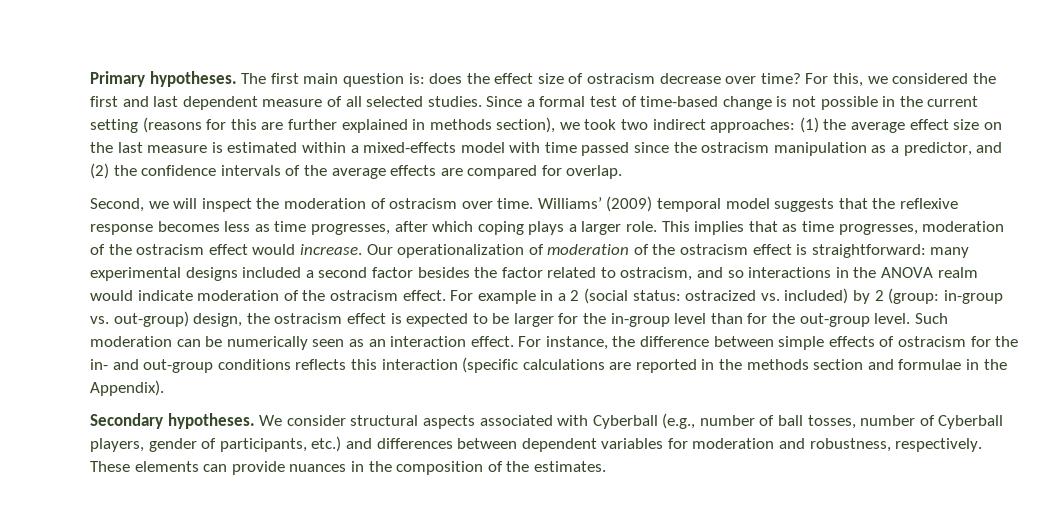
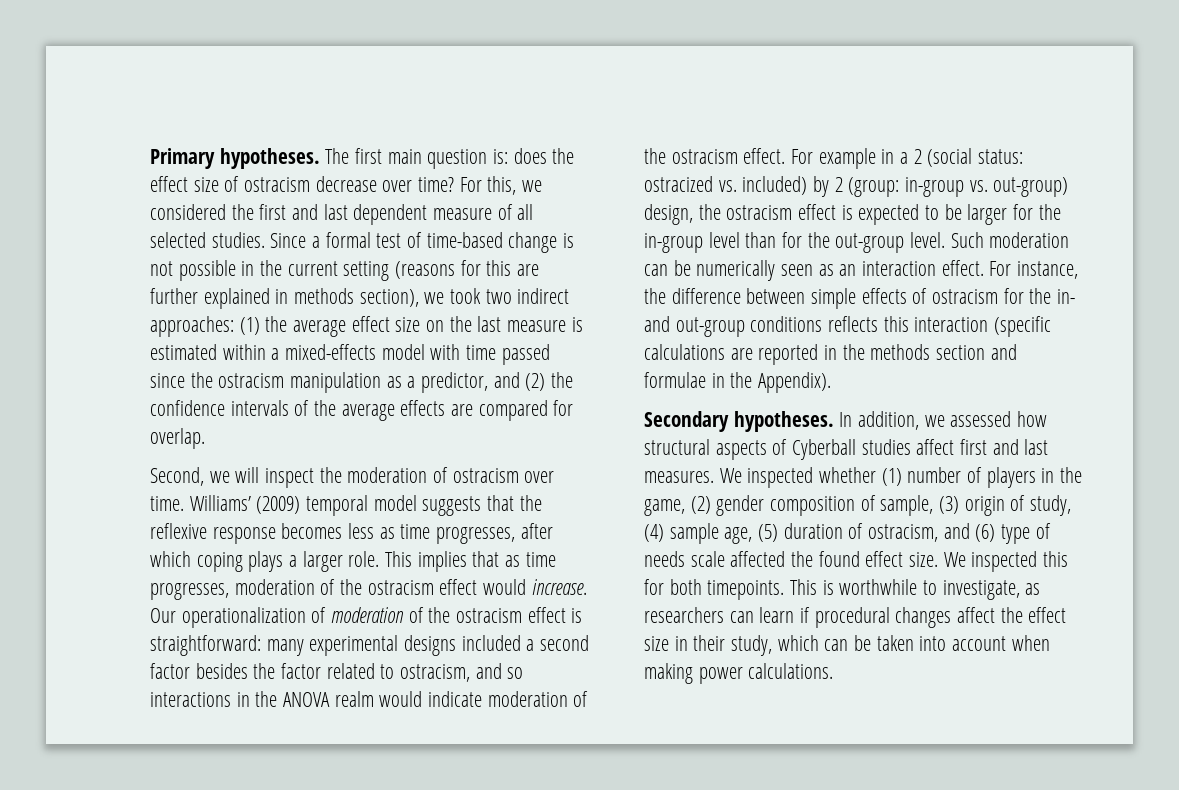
- We consider structural aspects associated with Cyberball (e.g., number of ball tosses, number of Cyberball players, gender of participants, etc.) and differences between dependent variables for moderation and robustness, respectively. These elements can provide nuances in the composition of the estimates.
+ In addition, we assessed how structural aspects of Cyberball studies affect first and last measures. We inspected whether (1) number of players in the game, (2) gender composition of sample, (3) origin of study, (4) sample age, (5) duration of ostracism, and (6) type of needs scale affected the found effect size. We inspected this for both timepoints. This is worthwhile to investigate, as researchers can learn if procedural changes affect the effect size in their study, which can be taken into account when making power calculations.

